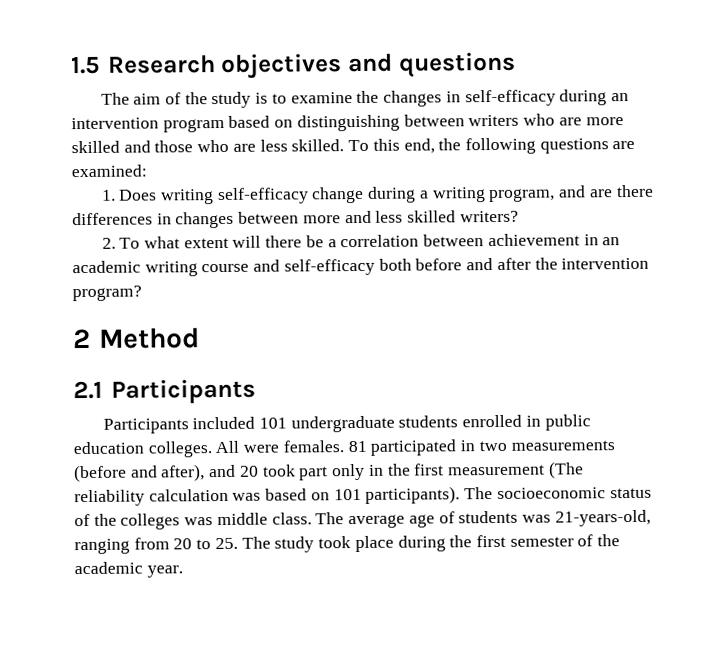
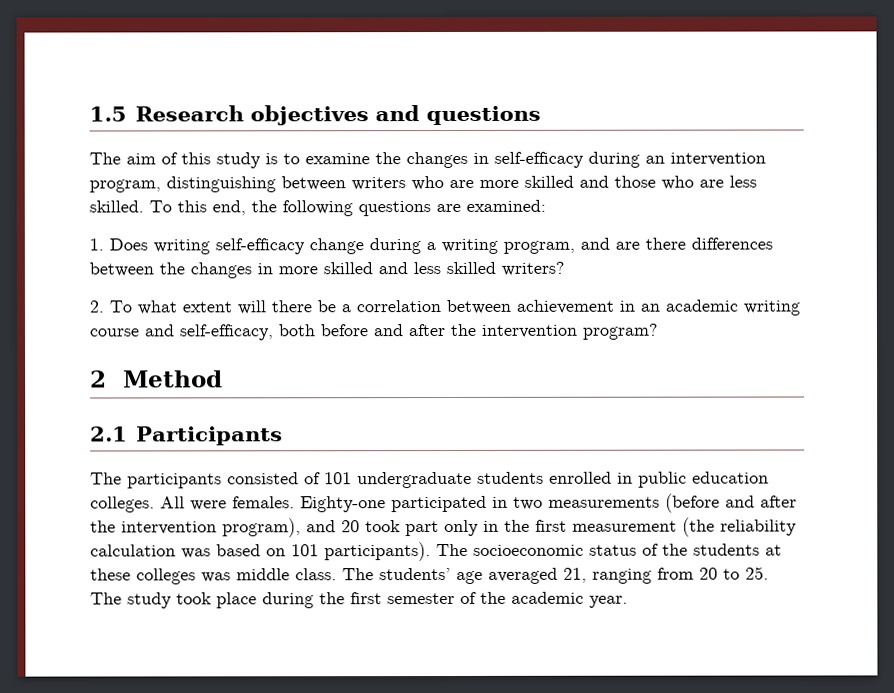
- The aim of the study is to examine the changes in self-efficacy during an intervention program based on distinguishing between writers who are more skilled and those who are less skilled.
+ The aim of this study is to examine the changes in self-efficacy during an intervention program, distinguishing between writers who are more skilled and those who are less skilled.
- 1. Does writing self-efficacy change during a writing program, and are there differences in changes between more and less skilled writers?
+ 1. Does writing self-efficacy change during a writing program, and are there differences between the changes in more skilled and less skilled writers?
- 2. To what extent will there be a correlation between achievement in an academic writing course and self-efficacy both before and after the intervention program?
+ 2. To what extent will there be a correlation between achievement in an academic writing course and self-efficacy, both before and after the intervention program?
- Participants included 101 undergraduate students enrolled in public education colleges.
+ The participants consisted of 101 undergraduate students enrolled in public education colleges.
- 81 participated in two measurements (before and after), and 20 took part only in the first measurement (The reliability calculation was based on 101 participants).
+ Eighty-one participated in two measurements (before and after the intervention program), and 20 took part only in the first measurement (the reliability calculation was based on 101 participants).
- The socioeconomic status of the colleges was middle class.
+ The socioeconomic status of the students at these colleges was middle class.
- The average age of students was 21-years-old, ranging from 20 to 25. The study took place during the first semester of the academic year.
+ The students’ age averaged 21, ranging from 20 to 25. The study took place during the first semester of the academic year.

